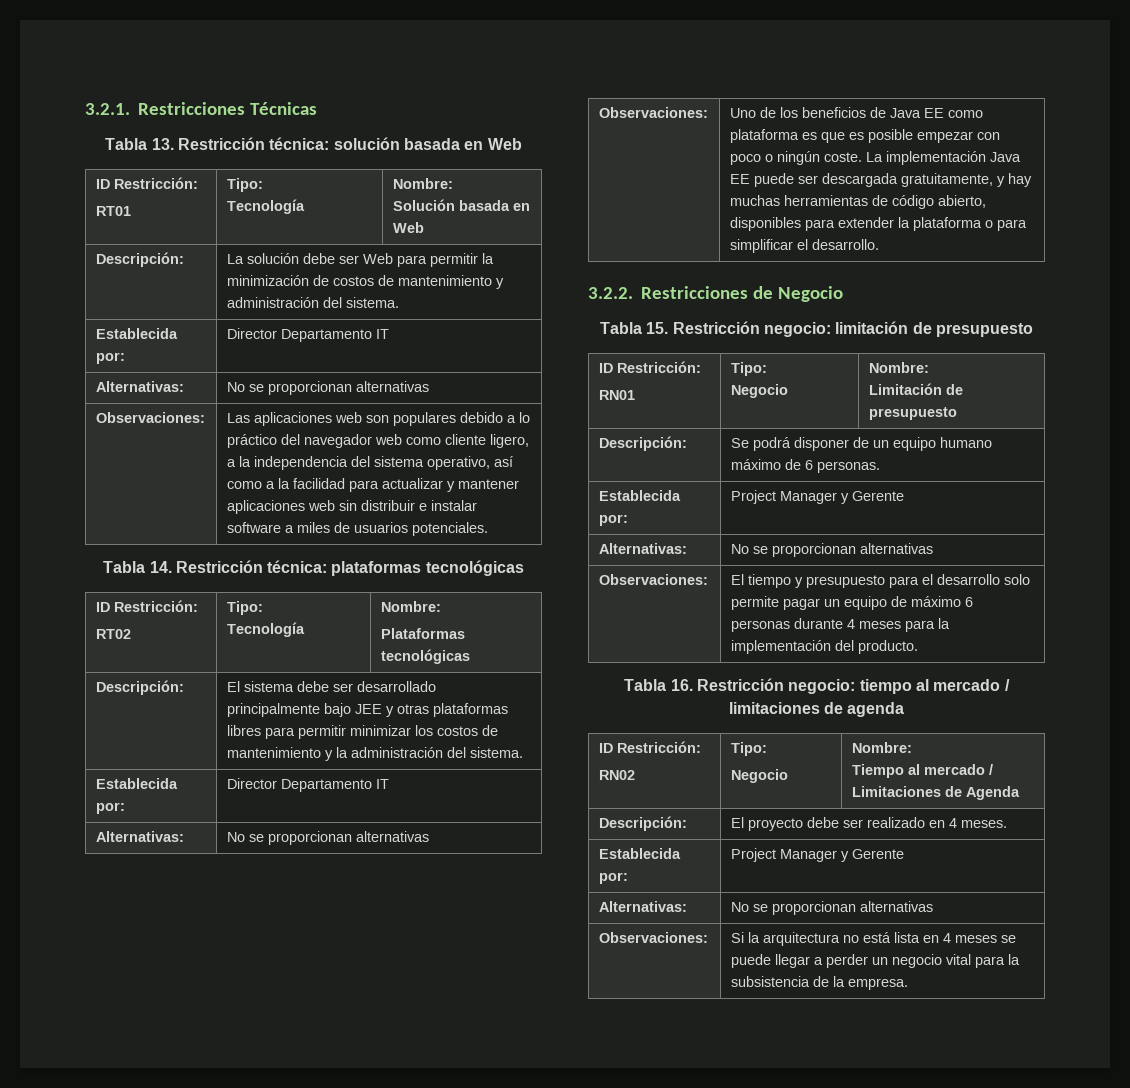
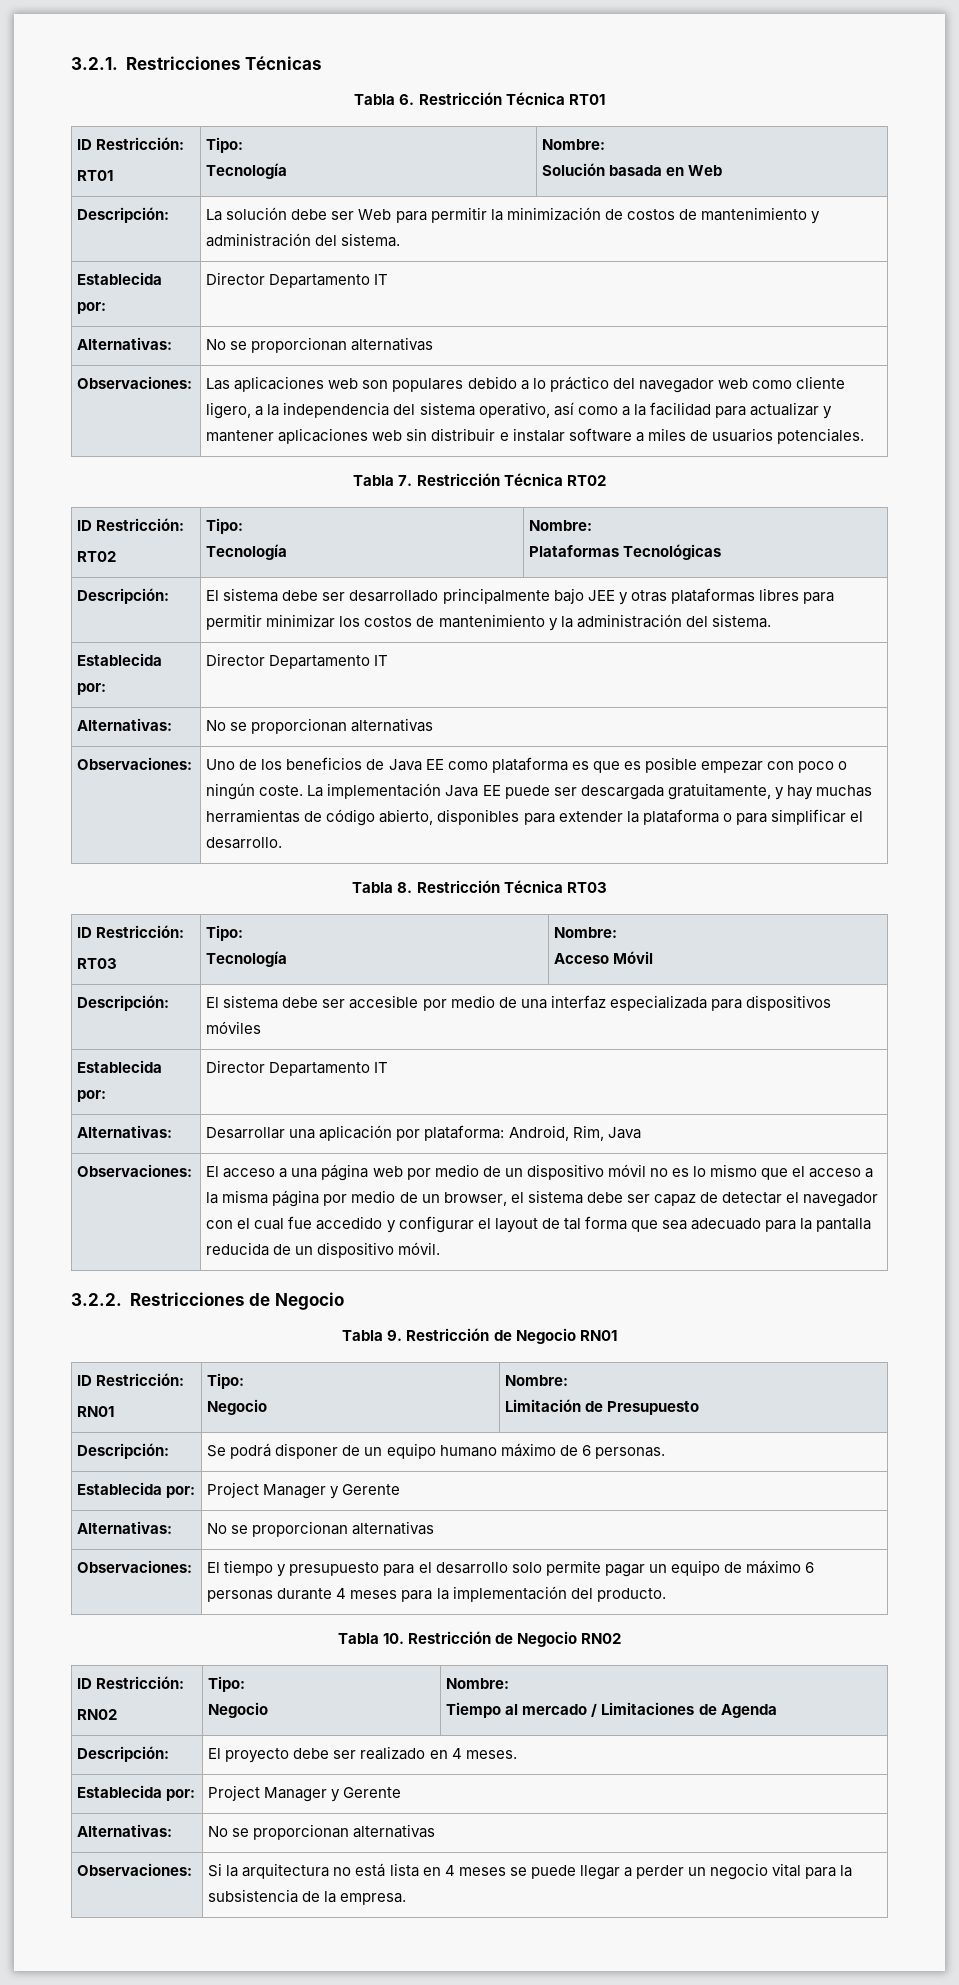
- Tabla 13. Restricción técnica: solución basada en Web
+ Tabla 6. Restricción Técnica RT01
- Tabla 14. Restricción técnica: plataformas tecnológicas
+ Tabla 7. Restricción Técnica RT02
  ID Restricción:
  RT02 | Tipo:
  Tecnología | Nombre:
- Plataformas tecnológicas
+ Plataformas Tecnológicas
+ Tabla 8. Restricción Técnica RT03
+ ID Restricción:
+ RT03 | Tipo:
+ Tecnología | Nombre:
+ Acceso Móvil
+ Descripción: | El sistema debe ser accesible por medio de una interfaz especializada para dispositivos móviles
+ Establecida por: | Director Departamento IT
+ Alternativas: | Desarrollar una aplicación por plataforma: Android, Rim, Java
+ Observaciones: | El acceso a una página web por medio de un dispositivo móvil no es lo mismo que el acceso a la misma página por medio de un browser, el sistema debe ser capaz de detectar el navegador con el cual fue accedido y configurar el layout de tal forma que sea adecuado para la pantalla reducida de un dispositivo móvil.
- Tabla 15. Restricción negocio: limitación de presupuesto
+ Tabla 9. Restricción de Negocio RN01
  ID Restricción:
  RN01 | Tipo:
  Negocio | Nombre:
- Limitación de presupuesto
+ Limitación de Presupuesto
- Tabla 16. Restricción negocio: tiempo al mercado / limitaciones de agenda
+ Tabla 10. Restricción de Negocio RN02

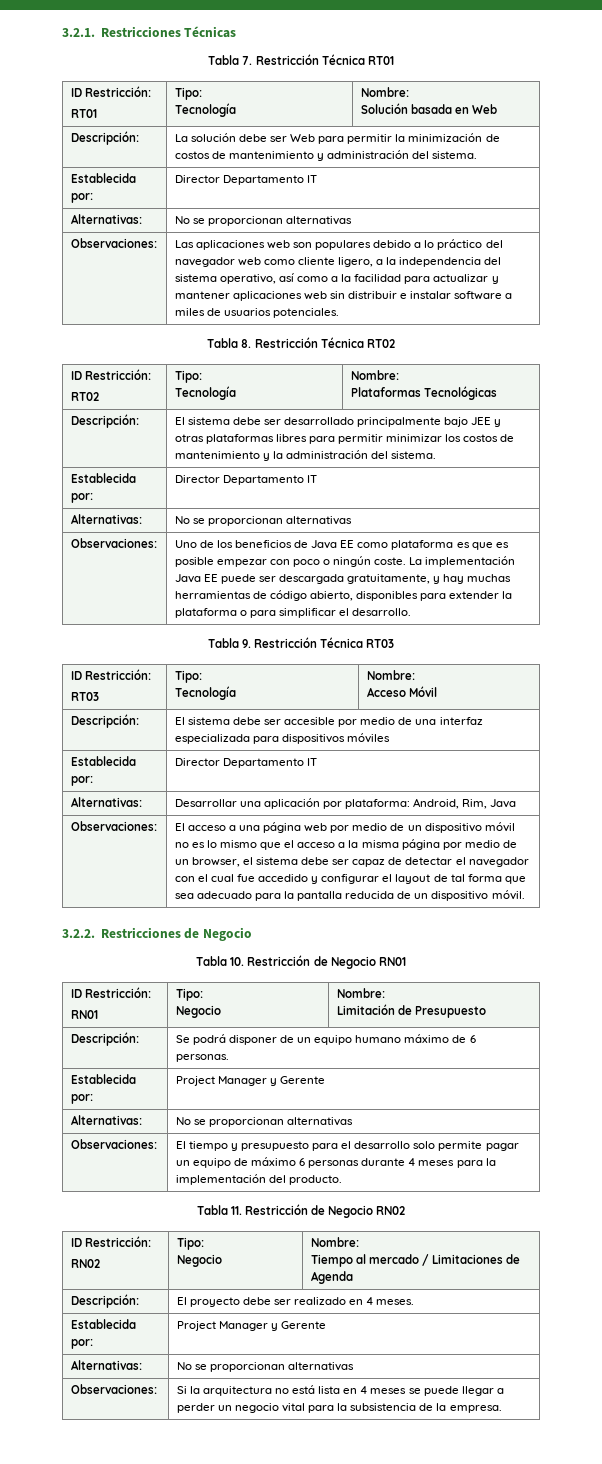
- Tabla 6. Restricción Técnica RT01
+ Tabla 7. Restricción Técnica RT01
- Tabla 7. Restricción Técnica RT02
+ Tabla 8. Restricción Técnica RT02
- Tabla 8. Restricción Técnica RT03
+ Tabla 9. Restricción Técnica RT03
- Tabla 9. Restricción de Negocio RN01
+ Tabla 10. Restricción de Negocio RN01
- Tabla 10. Restricción de Negocio RN02
+ Tabla 11. Restricción de Negocio RN02

